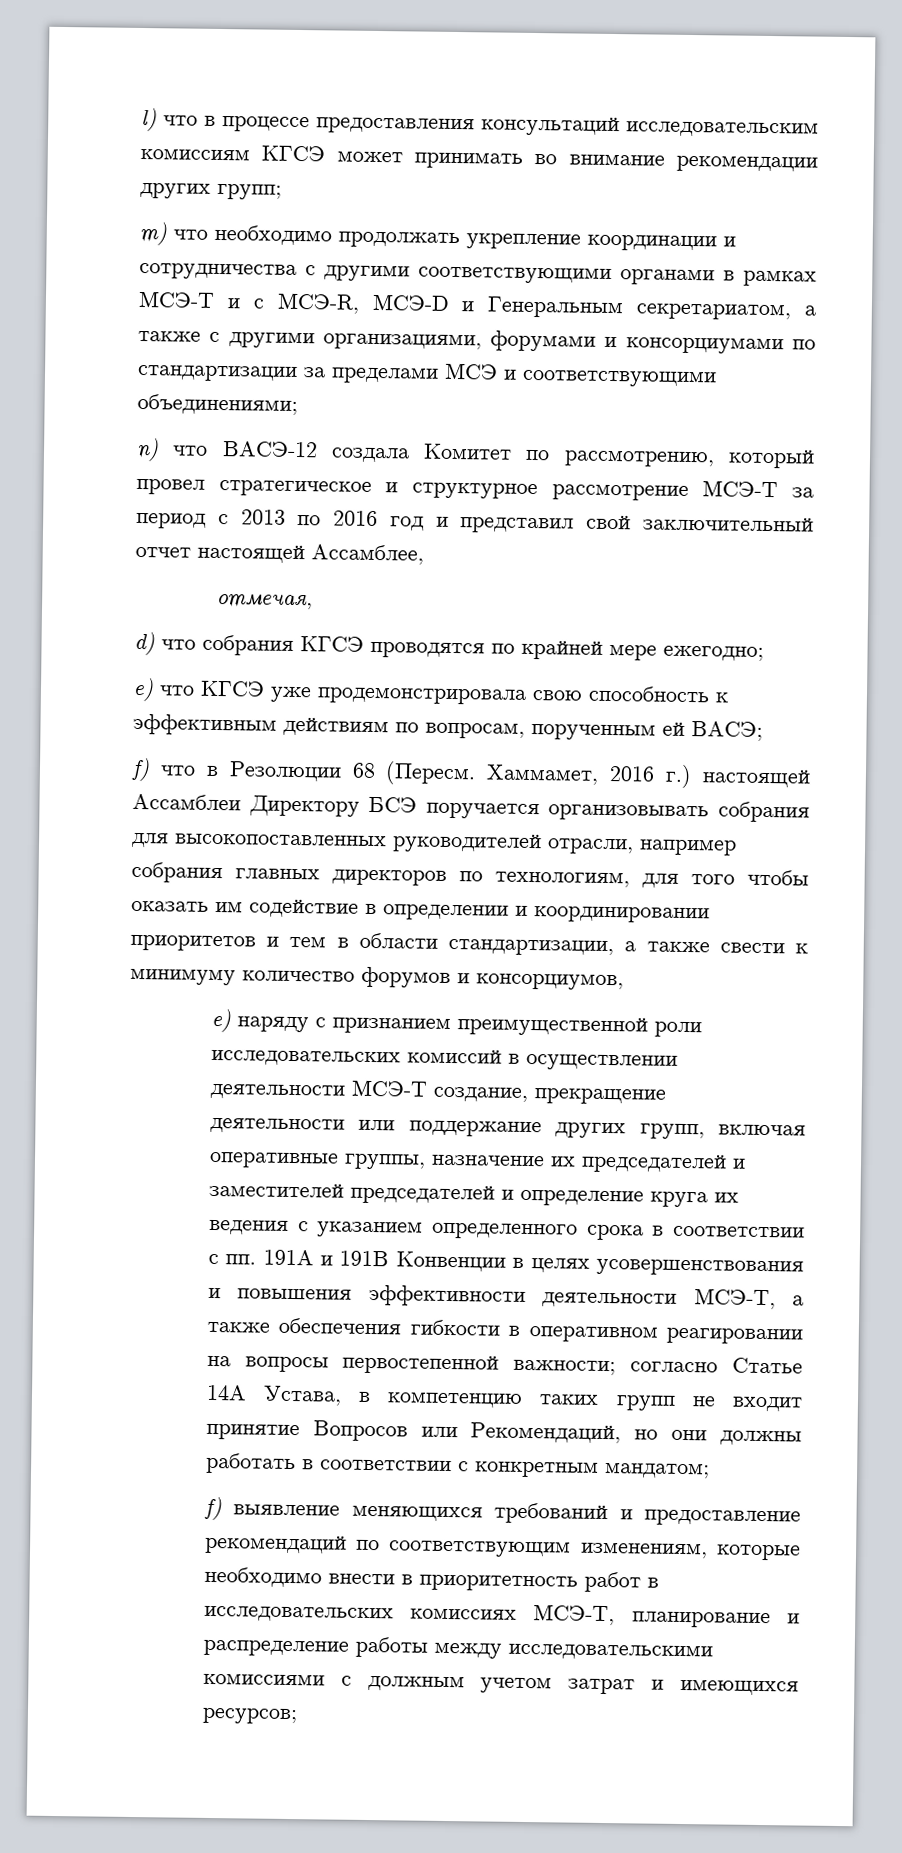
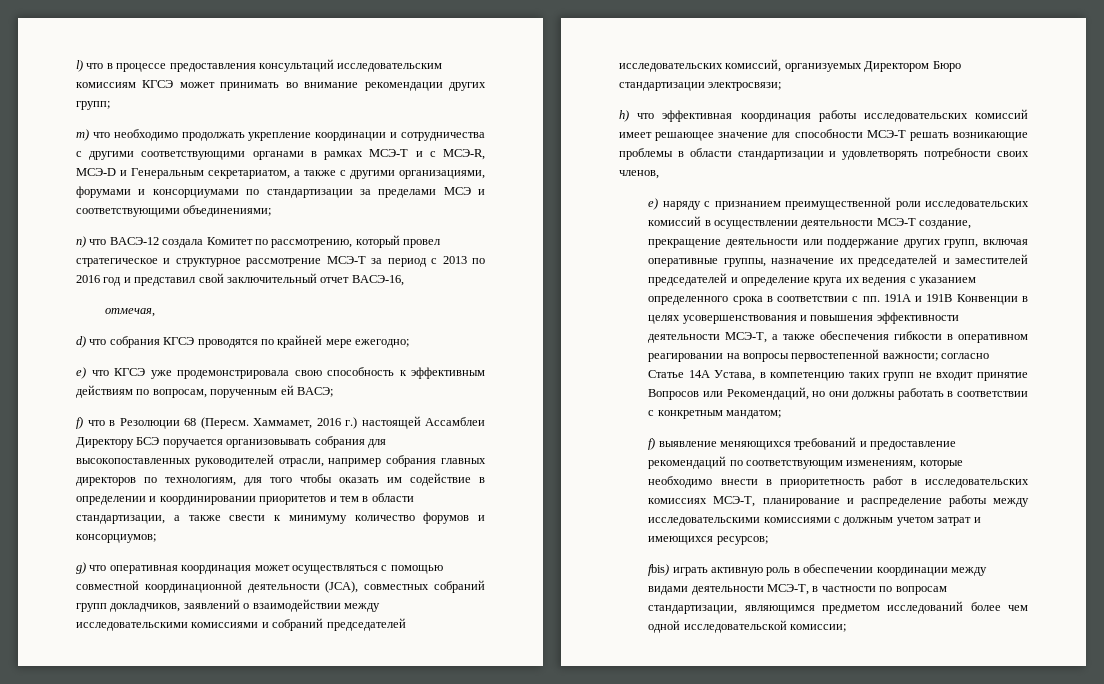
- n) что ВАСЭ-12 создала Комитет по рассмотрению, который провел стратегическое и структурное рассмотрение МСЭ-T за период с 2013 по 2016 год и представил свой заключительный отчет настоящей Ассамблее,
+ n) что ВАСЭ-12 создала Комитет по рассмотрению, который провел стратегическое и структурное рассмотрение МСЭ-T за период с 2013 по 2016 год и представил свой заключительный отчет ВАСЭ-16,
- Хаммамет, 2016 г.) настоящей Ассамблеи Директору БСЭ поручается организовывать собрания для высокопоставленных руководителей отрасли, например собрания главных директоров по технологиям, для того чтобы оказать им содействие в определении и координировании приоритетов и тем в области стандартизации, а также свести к минимуму количество форумов и консорциумов,
+ Хаммамет, 2016 г.) настоящей Ассамблеи Директору БСЭ поручается организовывать собрания для высокопоставленных руководителей отрасли, например собрания главных директоров по технологиям, для того чтобы оказать им содействие в определении и координировании приоритетов и тем в области стандартизации, а также свести к минимуму количество форумов и консорциумов;
+ g) что оперативная координация может осуществляться с помощью совместной координационной деятельности (JCA), совместных собраний групп докладчиков, заявлений о взаимодействии между исследовательскими комиссиями и собраний председателей исследовательских комиссий, организуемых Директором Бюро стандартизации электросвязи;
+ h) что эффективная координация работы исследовательских комиссий имеет решающее значение для способности МСЭ-Т решать возникающие проблемы в области стандартизации и удовлетворять потребности своих членов,
+ fbis) играть активную роль в обеспечении координации между видами деятельности МСЭ-Т, в частности по вопросам стандартизации, являющимся предметом исследований более чем одной исследовательской комиссии;

